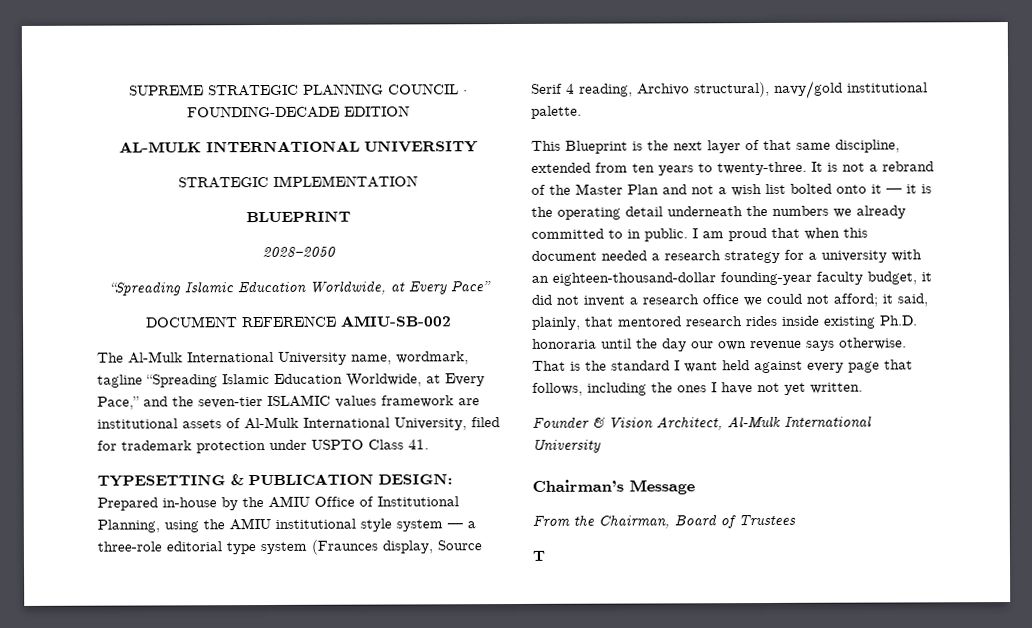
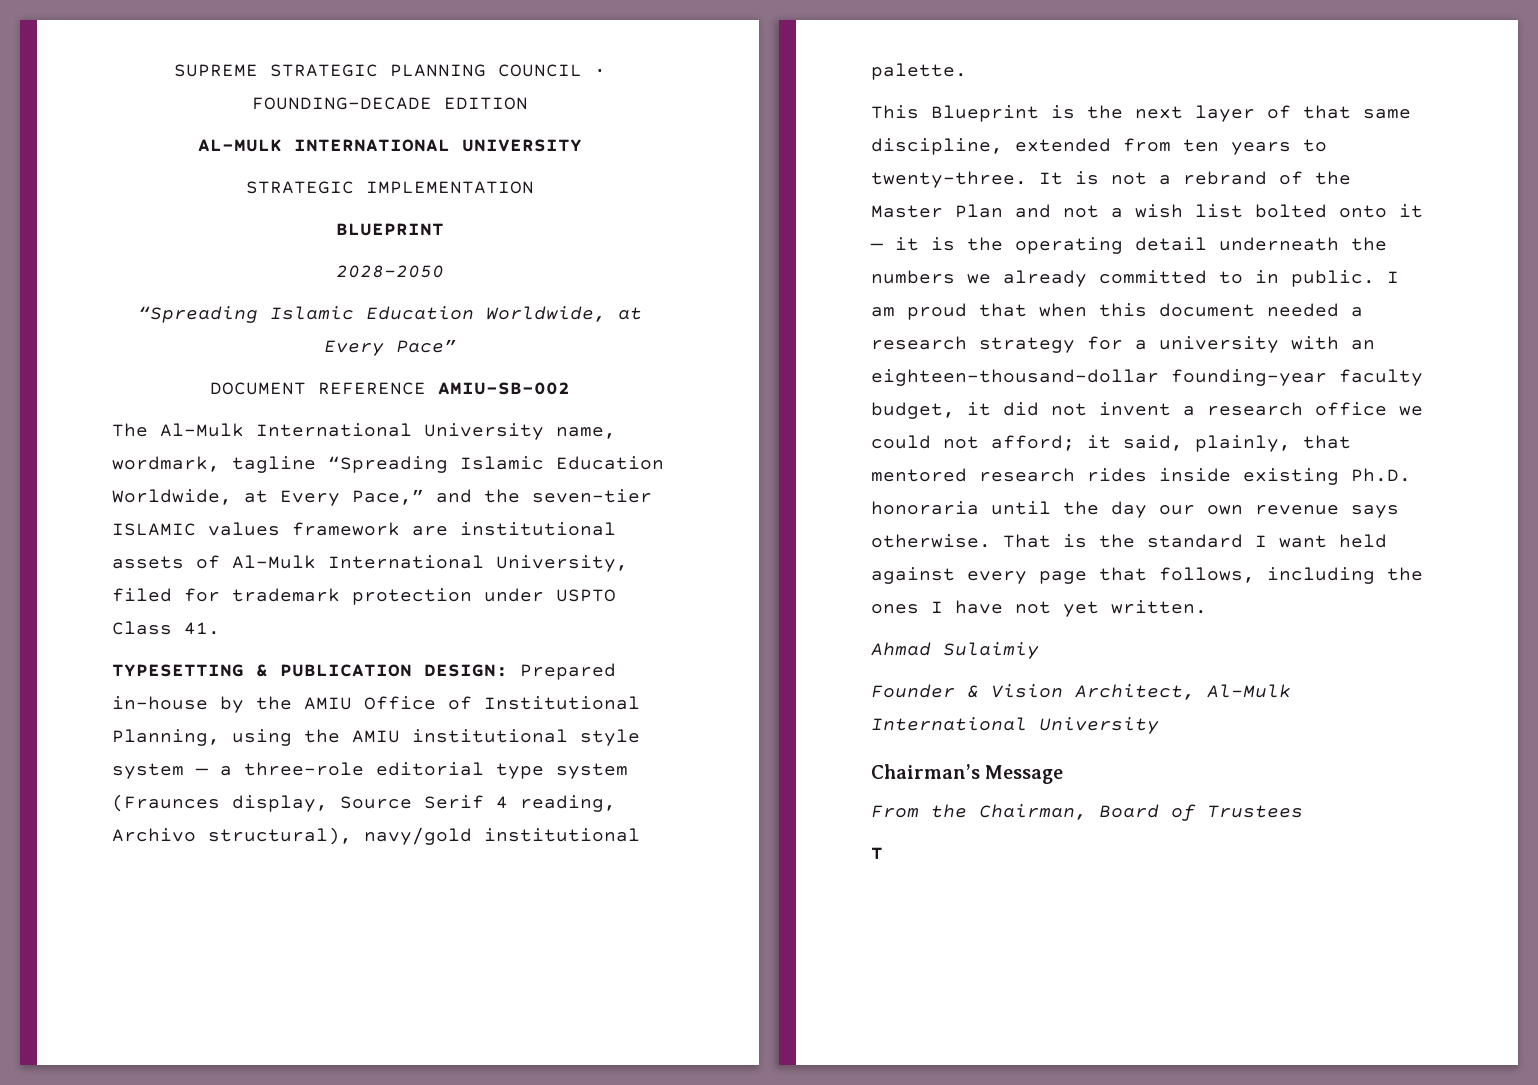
+ Ahmad Sulaimiy

